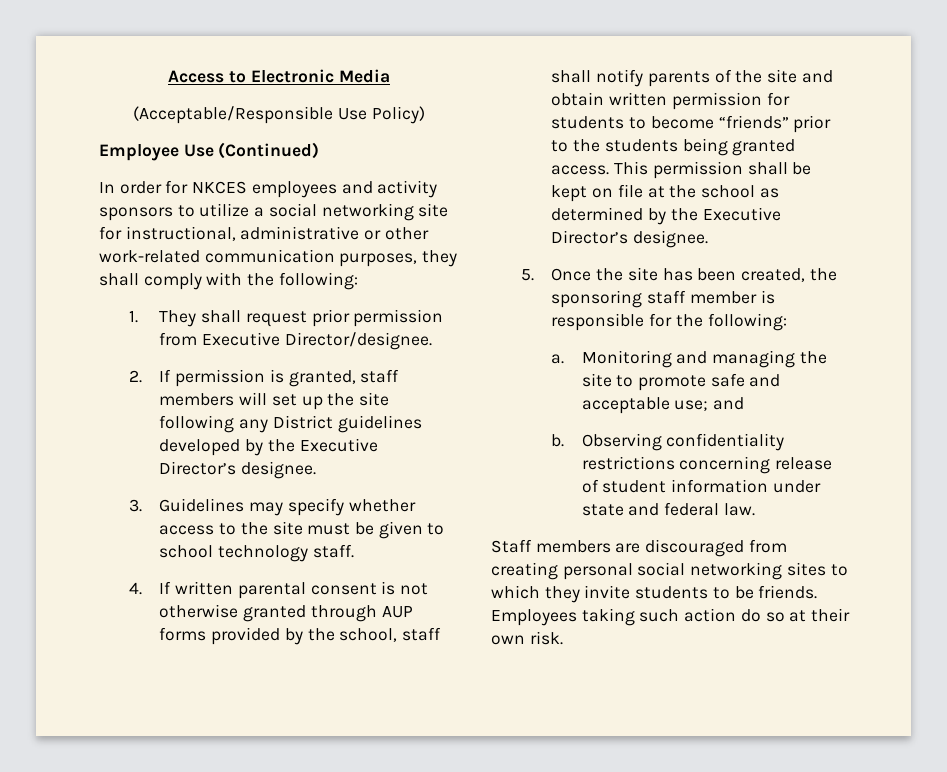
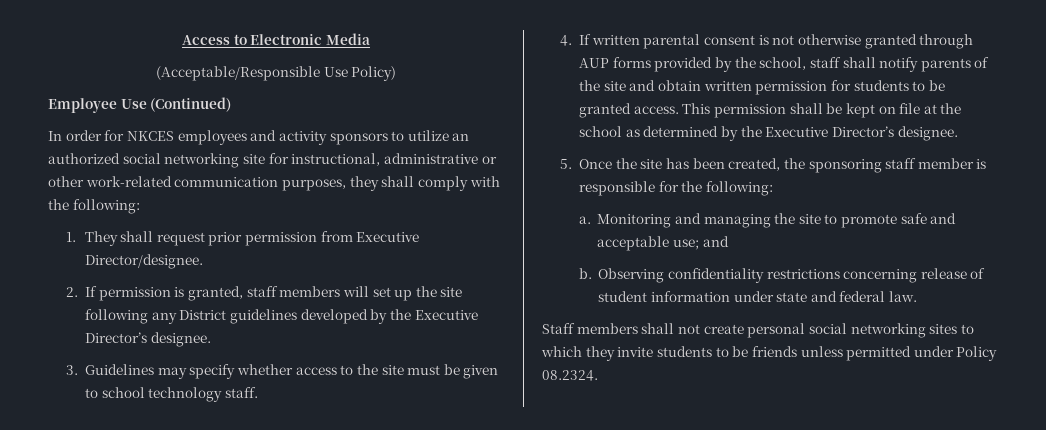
- In order for NKCES employees and activity sponsors to utilize a social networking site for instructional, administrative or other work-related communication purposes, they shall comply with the following:
+ In order for NKCES employees and activity sponsors to utilize an authorized social networking site for instructional, administrative or other work-related communication purposes, they shall comply with the following:
- 4. If written parental consent is not otherwise granted through AUP forms provided by the school, staff shall notify parents of the site and obtain written permission for students to become “friends” prior to the students being granted access.
+ 4. If written parental consent is not otherwise granted through AUP forms provided by the school, staff shall notify parents of the site and obtain written permission for students to be granted access.
- Staff members are discouraged from creating personal social networking sites to which they invite students to be friends. Employees taking such action do so at their own risk.
+ Staff members shall not create personal social networking sites to which they invite students to be friends unless permitted under Policy 08.2324.

